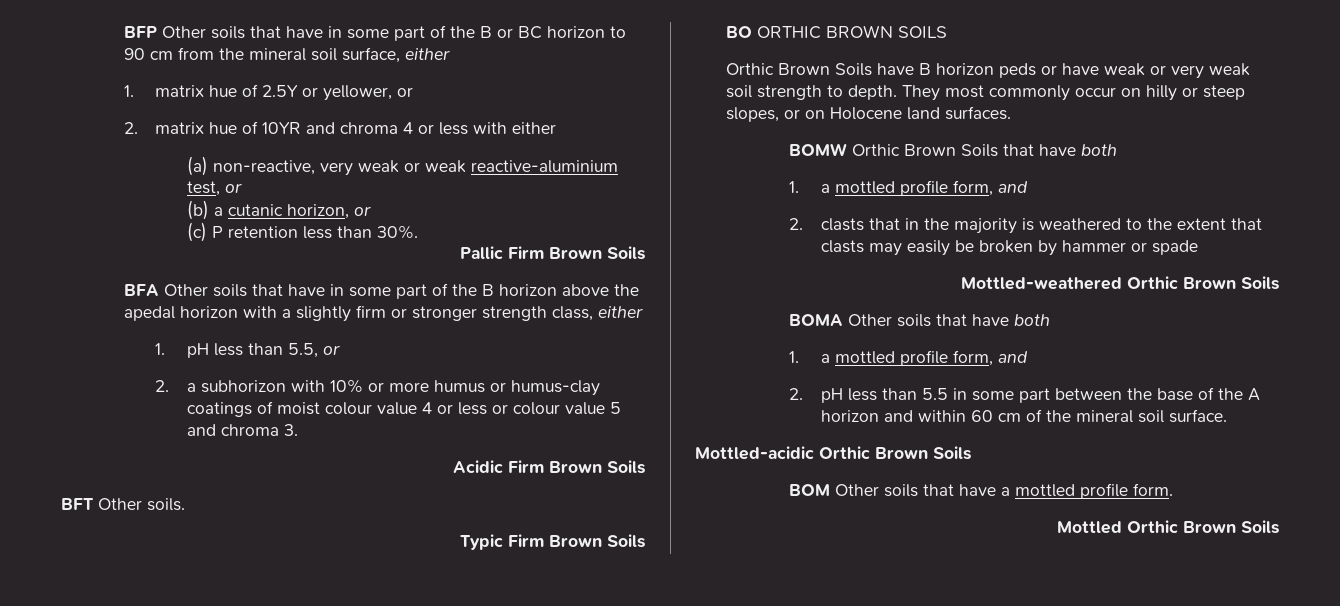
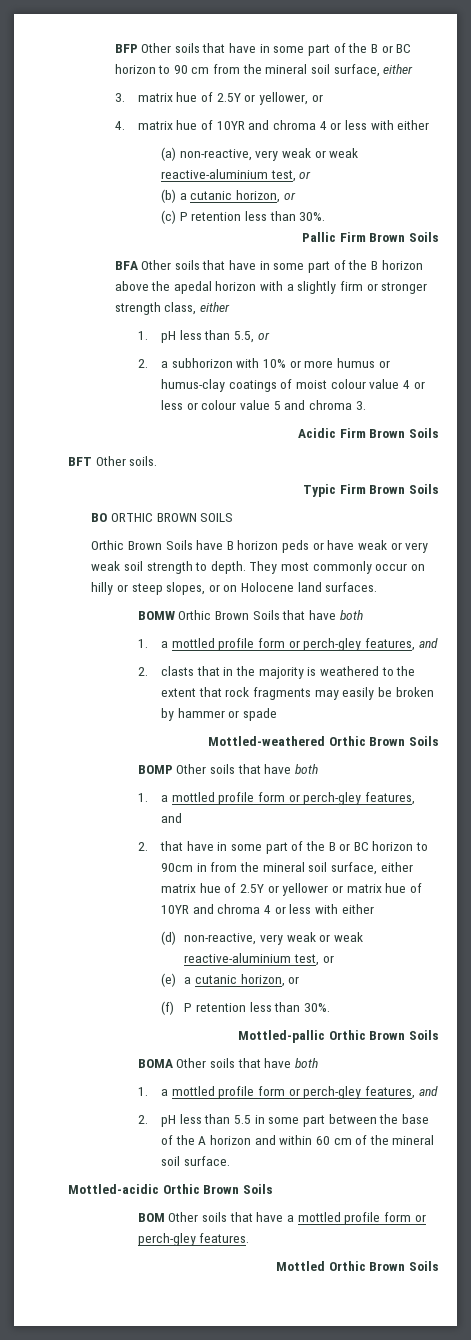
- 1. matrix hue of 2.5Y or yellower, or
+ 3. matrix hue of 2.5Y or yellower, or
- 2. matrix hue of 10YR and chroma 4 or less with either
+ 4. matrix hue of 10YR and chroma 4 or less with either
  BOMW Orthic Brown Soils that have both
- 1. a mottled profile form, and
+ 1. a mottled profile form or perch-gley features, and
- 2. clasts that in the majority is weathered to the extent that clasts may easily be broken by hammer or spade
+ 2. clasts that in the majority is weathered to the extent that rock fragments may easily be broken by hammer or spade
+ BOMP Other soils that have both
+ 1. a mottled profile form or perch-gley features, and
+ 2. that have in some part of the B or BC horizon to 90cm in from the mineral soil surface, either matrix hue of 2.5Y or yellower or matrix hue of 10YR and chroma 4 or less with either
+ (d) non-reactive, very weak or weak reactive-aluminium test, or
+ (e) a cutanic horizon, or
+ (f) P retention less than 30%.
+ Mottled-pallic Orthic Brown Soils
  BOMA Other soils that have both
- 1. a mottled profile form, and
+ 1. a mottled profile form or perch-gley features, and
- BOM Other soils that have a mottled profile form.
+ BOM Other soils that have a mottled profile form or perch-gley features.

